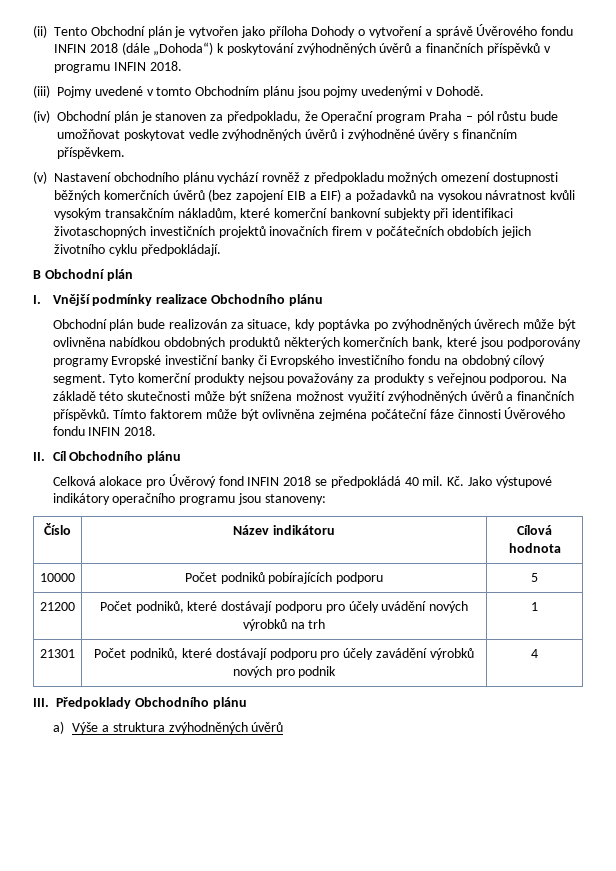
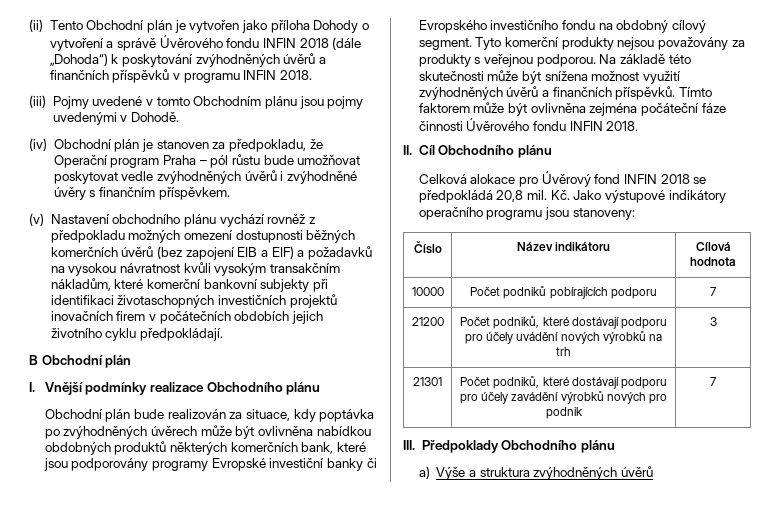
- Celková alokace pro Úvěrový fond INFIN 2018 se předpokládá 40 mil.
+ Celková alokace pro Úvěrový fond INFIN 2018 se předpokládá 20,8 mil.
- 10000 | Počet podniků pobírajících podporu | 5
+ 10000 | Počet podniků pobírajících podporu | 7
- 21200 | Počet podniků, které dostávají podporu pro účely uvádění nových výrobků na trh | 1
+ 21200 | Počet podniků, které dostávají podporu pro účely uvádění nových výrobků na trh | 3
- 21301 | Počet podniků, které dostávají podporu pro účely zavádění výrobků nových pro podnik | 4
+ 21301 | Počet podniků, které dostávají podporu pro účely zavádění výrobků nových pro podnik | 7

